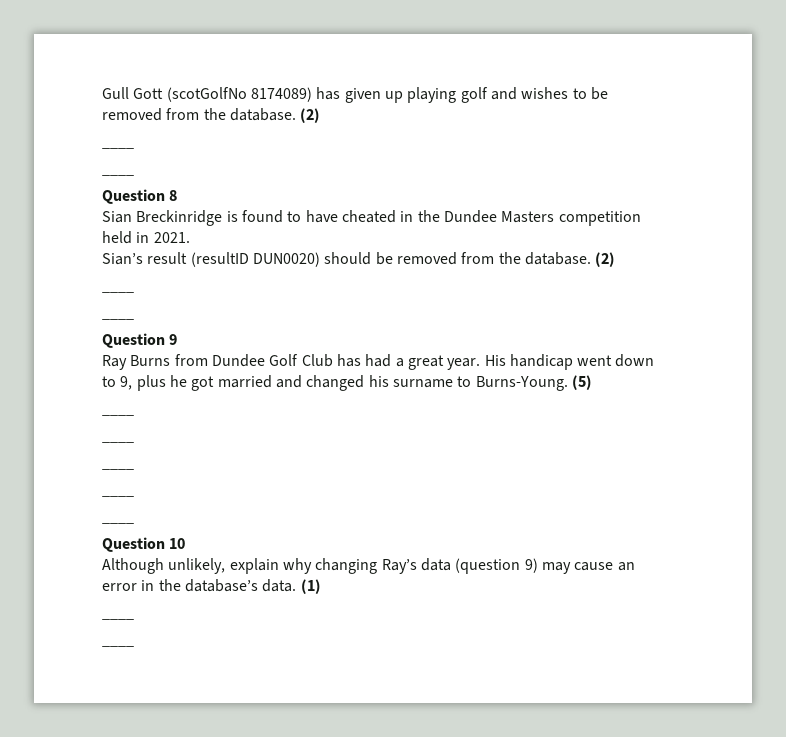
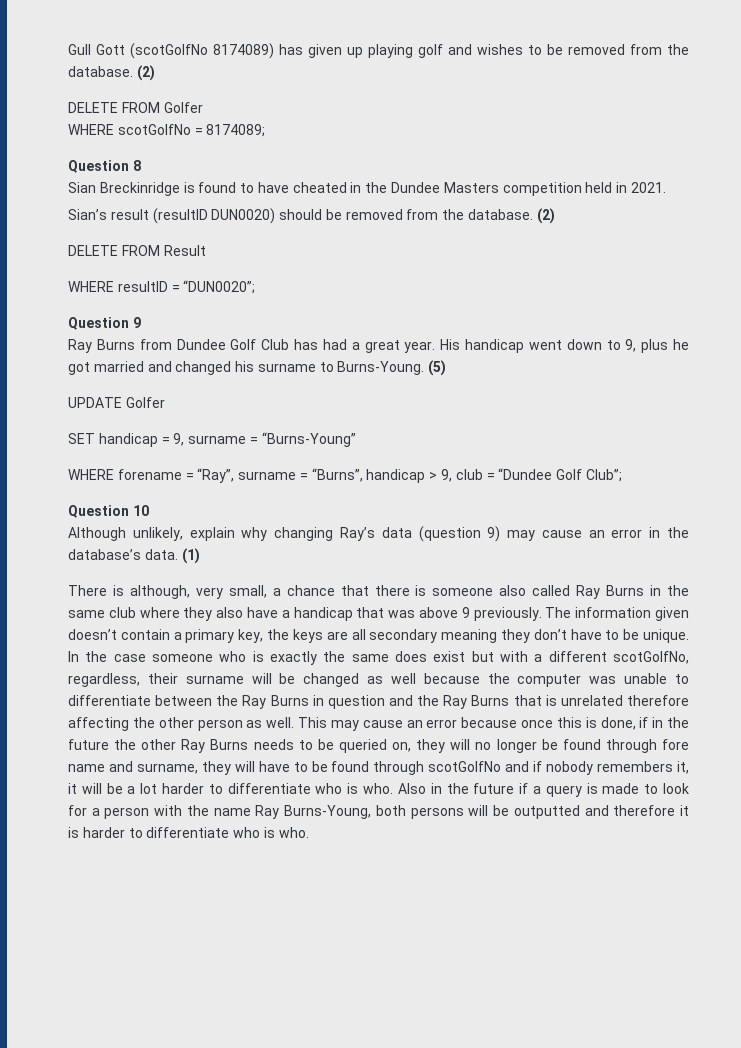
  Gull Gott (scotGolfNo 8174089) has given up playing golf and wishes to be removed from the database. (2)
- ____
- ____
+ DELETE FROM Golfer
+ WHERE scotGolfNo = 8174089;
  Sian’s result (resultID DUN0020) should be removed from the database. (2)
- ____
- ____
+ DELETE FROM Result
+ WHERE resultID = “DUN0020”;
  (5)
- ____
- ____
- ____
- ____
- ____
+ UPDATE Golfer
+ SET handicap = 9, surname = “Burns-Young”
+ WHERE forename = “Ray”, surname = “Burns”, handicap > 9, club = “Dundee Golf Club”;
  (1)
- ____
- ____
+ There is although, very small, a chance that there is someone also called Ray Burns in the same club where they also have a handicap that was above 9 previously. The information given doesn’t contain a primary key, the keys are all secondary meaning they don’t have to be unique. In the case someone who is exactly the same does exist but with a different scotGolfNo, regardless, their surname will be changed as well because the computer was unable to differentiate between the Ray Burns in question and the Ray Burns that is unrelated therefore affecting the other person as well. This may cause an error because once this is done, if in the future the other Ray Burns needs to be queried on, they will no longer be found through fore name and surname, they will have to be found through scotGolfNo and if nobody remembers it, it will be a lot harder to differentiate who is who. Also in the future if a query is made to look for a person with the name Ray Burns-Young, both persons will be outputted and therefore it is harder to differentiate who is who.

